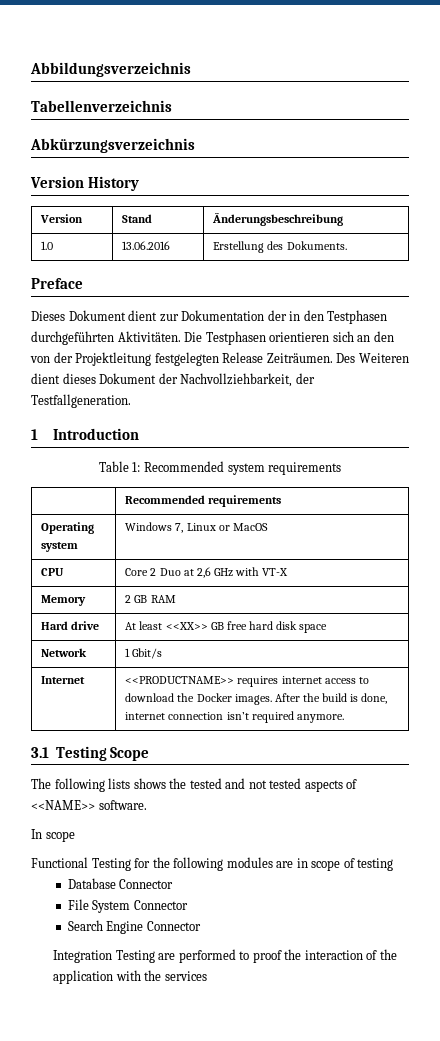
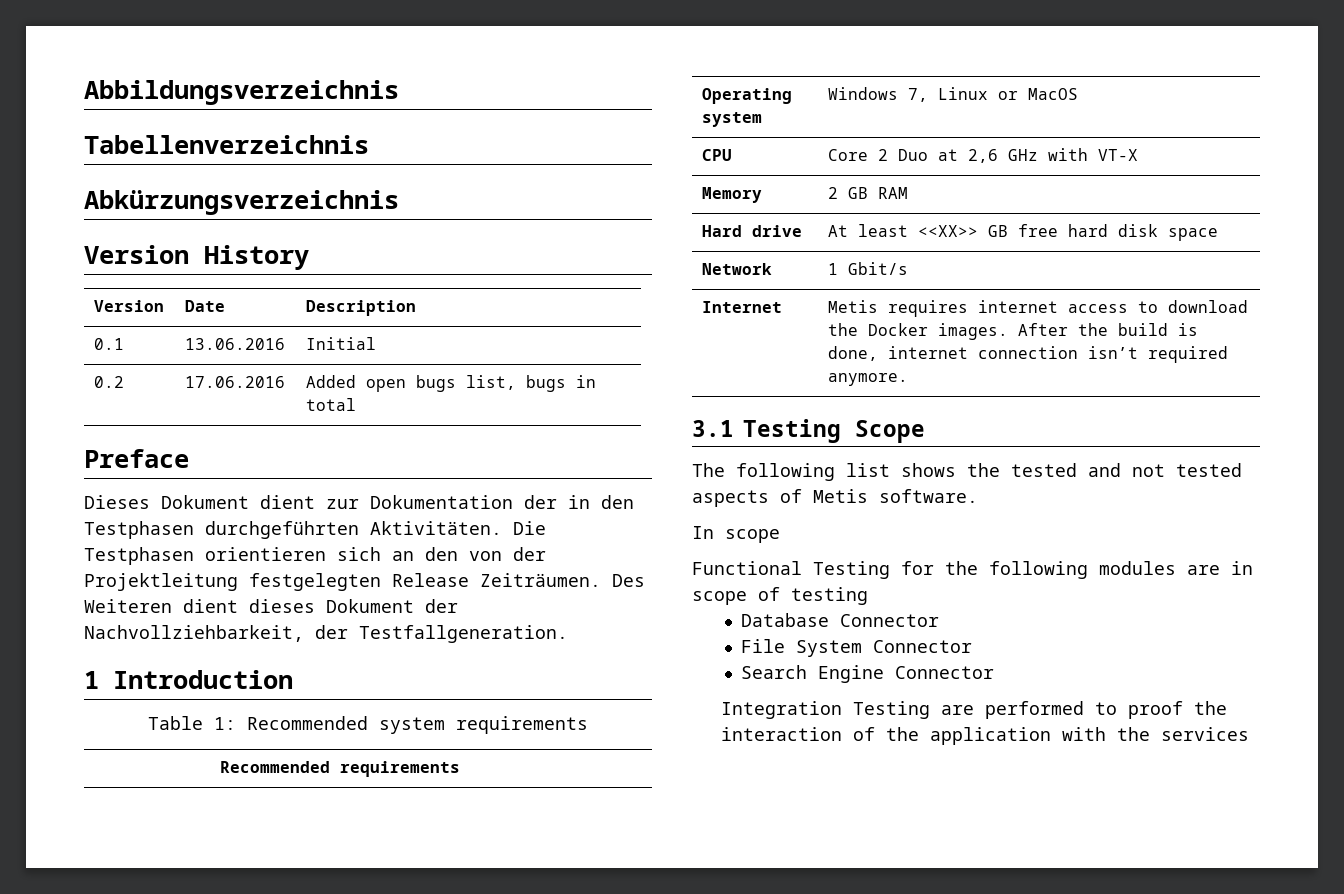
- Version | Stand | Änderungsbeschreibung
- 1.0 | 13.06.2016 | Erstellung des Dokuments.
+ Version | Date | Description
+ 0.1 | 13.06.2016 | Initial
+ 0.2 | 17.06.2016 | Added open bugs list, bugs in total
- Internet | <<PRODUCTNAME>> requires internet access to download the Docker images. After the build is done, internet connection isn’t required anymore.
+ Internet | Metis requires internet access to download the Docker images. After the build is done, internet connection isn’t required anymore.
- The following lists shows the tested and not tested aspects of <<NAME>> software.
+ The following list shows the tested and not tested aspects of Metis software.

